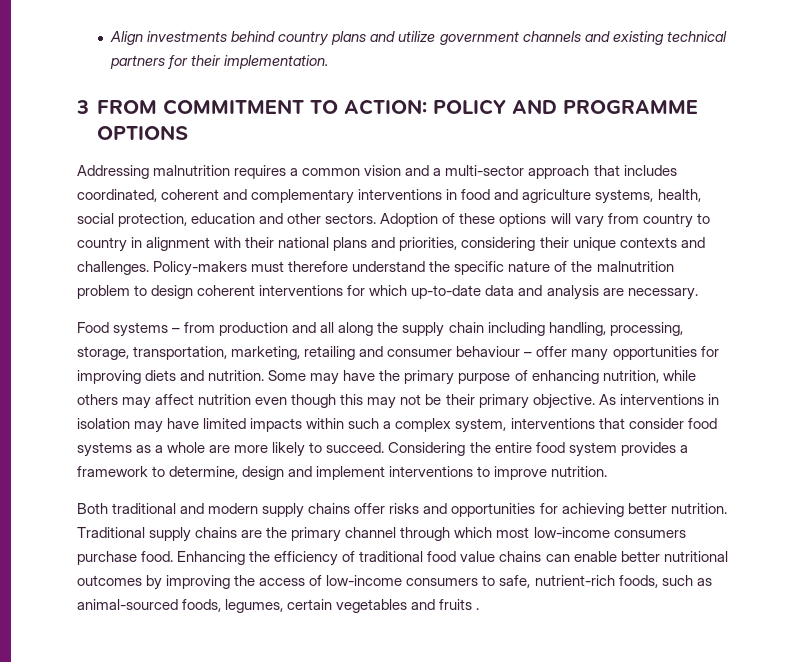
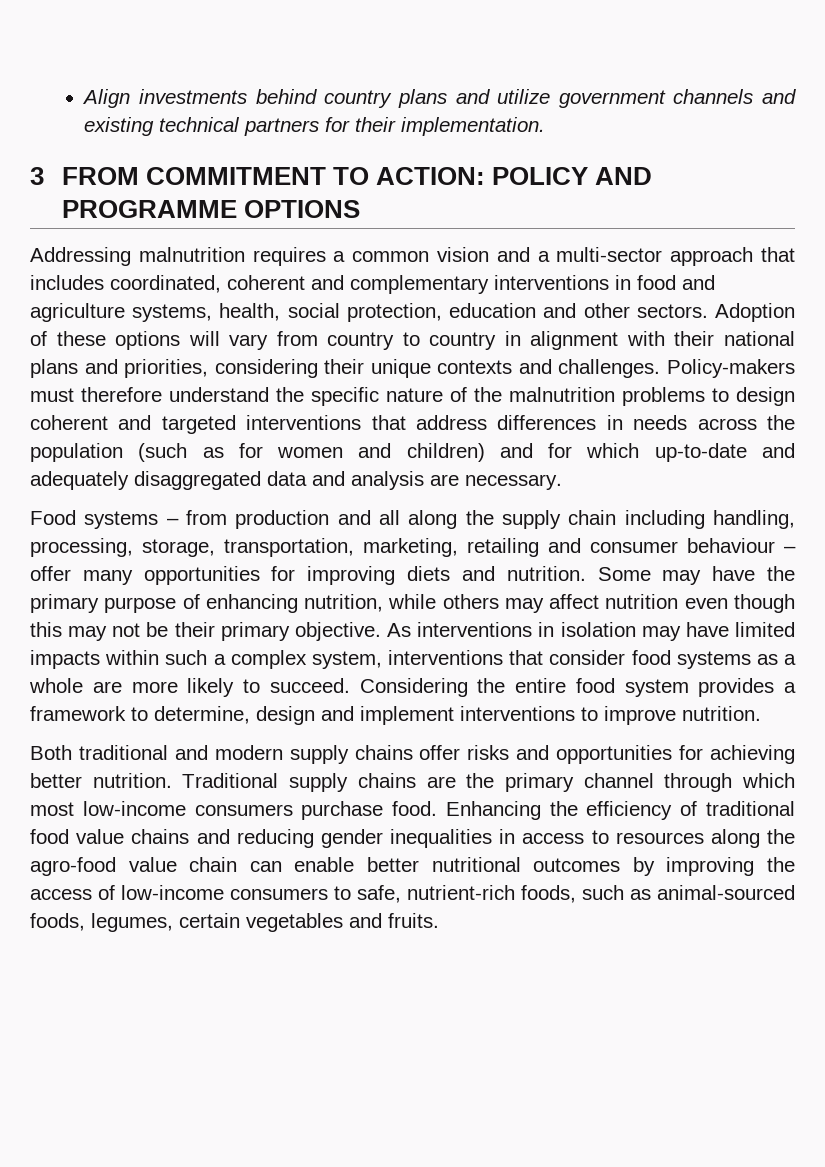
- Policy-makers must therefore understand the specific nature of the malnutrition problem to design coherent interventions for which up-to-date data and analysis are necessary.
+ Policy-makers must therefore understand the specific nature of the malnutrition problems to design coherent and targeted interventions that address differences in needs across the population (such as for women and children) and for which up-to-date and adequately disaggregated data and analysis are necessary.
- Enhancing the efficiency of traditional food value chains can enable better nutritional outcomes by improving the access of low-income consumers to safe, nutrient-rich foods, such as animal-sourced foods, legumes, certain vegetables and fruits .
+ Enhancing the efficiency of traditional food value chains and reducing gender inequalities in access to resources along the agro-food value chain can enable better nutritional outcomes by improving the access of low-income consumers to safe, nutrient-rich foods, such as animal-sourced foods, legumes, certain vegetables and fruits.

